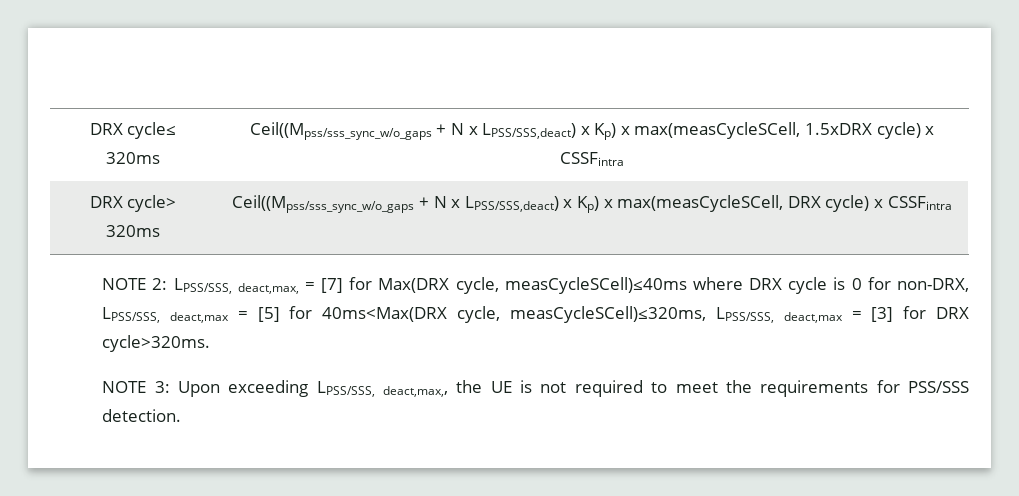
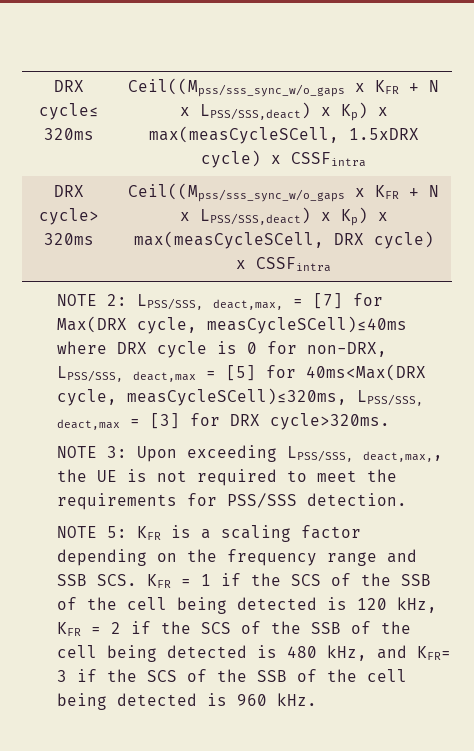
- DRX cycle≤ 320ms | Ceil((Mpss/sss_sync_w/o_gaps + N x LPSS/SSS,deact) x Kp) x max(measCycleSCell, 1.5xDRX cycle) x CSSFintra
+ DRX cycle≤ 320ms | Ceil((Mpss/sss_sync_w/o_gaps x KFR + N x LPSS/SSS,deact) x Kp) x max(measCycleSCell, 1.5xDRX cycle) x CSSFintra
- DRX cycle> 320ms | Ceil((Mpss/sss_sync_w/o_gaps + N x LPSS/SSS,deact) x Kp) x max(measCycleSCell, DRX cycle) x CSSFintra
+ DRX cycle> 320ms | Ceil((Mpss/sss_sync_w/o_gaps x KFR + N x LPSS/SSS,deact) x Kp) x max(measCycleSCell, DRX cycle) x CSSFintra
+ NOTE 5: KFR is a scaling factor depending on the frequency range and SSB SCS. KFR = 1 if the SCS of the SSB of the cell being detected is 120 kHz, KFR = 2 if the SCS of the SSB of the cell being detected is 480 kHz, and KFR= 3 if the SCS of the SSB of the cell being detected is 960 kHz.

